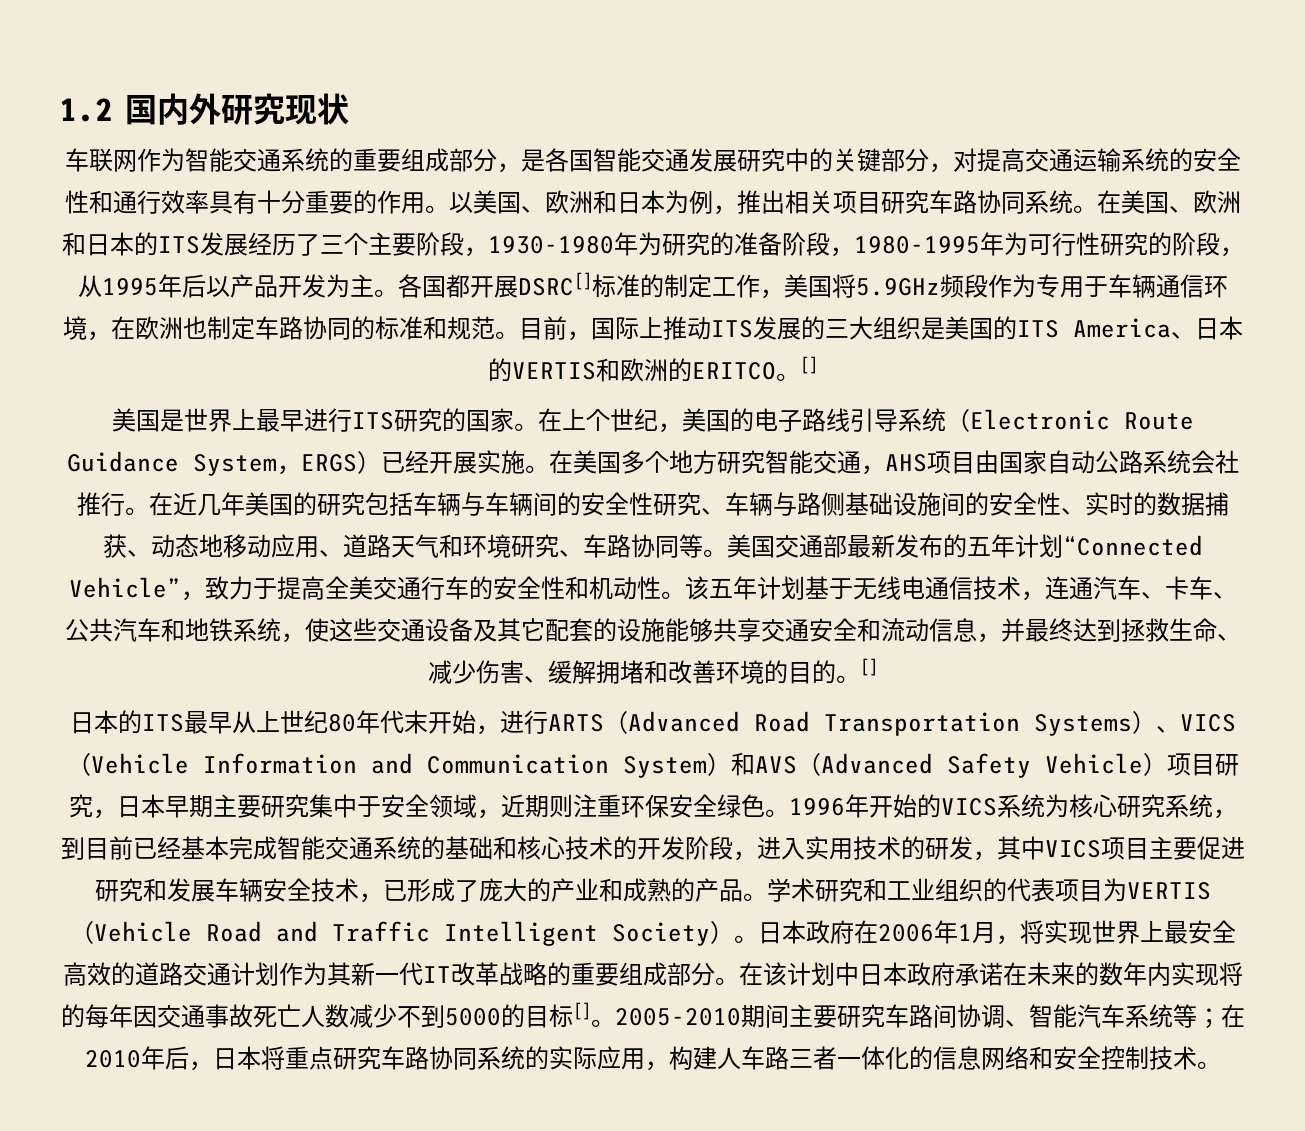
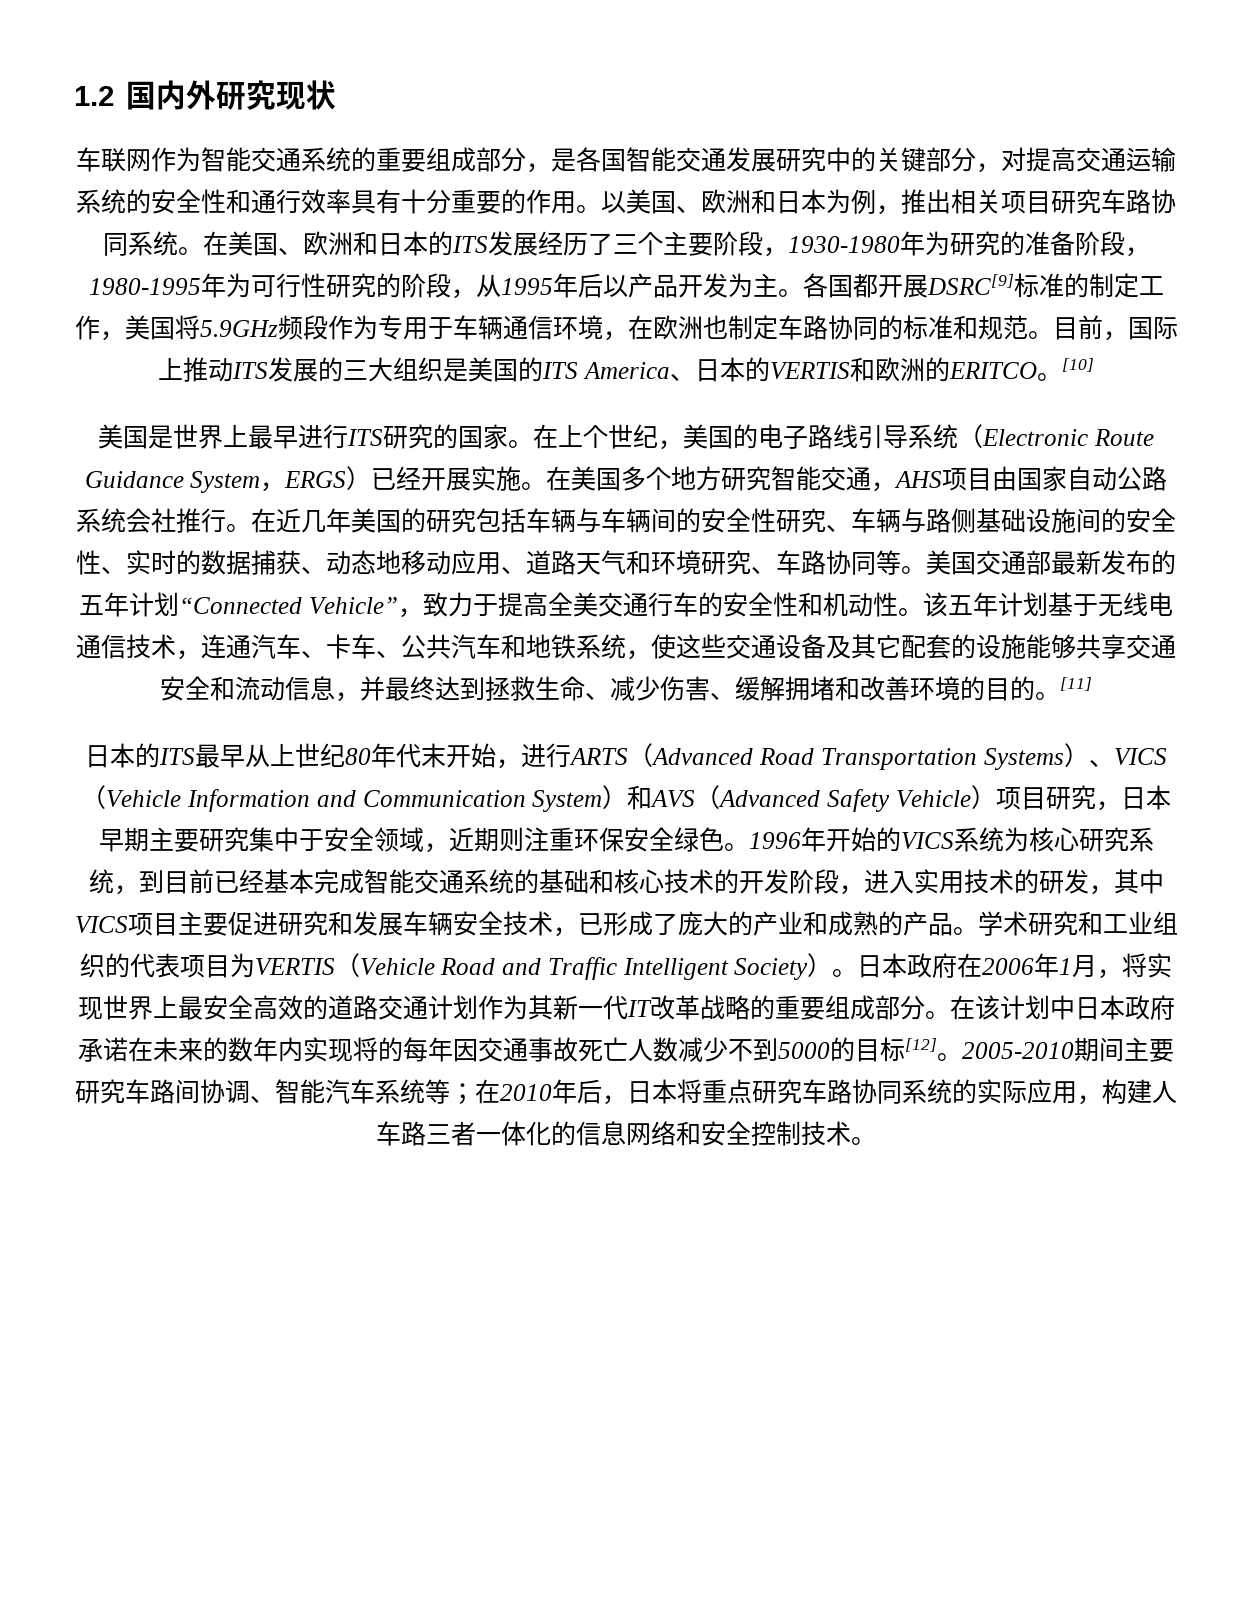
- 各国都开展DSRC[]标准的制定工作，美国将5.9GHz频段作为专用于车辆通信环境，在欧洲也制定车路协同的标准和规范。
+ 各国都开展DSRC[9]标准的制定工作，美国将5.9GHz频段作为专用于车辆通信环境，在欧洲也制定车路协同的标准和规范。
- 目前，国际上推动ITS发展的三大组织是美国的ITS America、日本的VERTIS和欧洲的ERITCO。[]
+ 目前，国际上推动ITS发展的三大组织是美国的ITS America、日本的VERTIS和欧洲的ERITCO。[10]
- 该五年计划基于无线电通信技术，连通汽车、卡车、公共汽车和地铁系统，使这些交通设备及其它配套的设施能够共享交通安全和流动信息，并最终达到拯救生命、减少伤害、缓解拥堵和改善环境的目的。[]
+ 该五年计划基于无线电通信技术，连通汽车、卡车、公共汽车和地铁系统，使这些交通设备及其它配套的设施能够共享交通安全和流动信息，并最终达到拯救生命、减少伤害、缓解拥堵和改善环境的目的。[11]
- 在该计划中日本政府承诺在未来的数年内实现将的每年因交通事故死亡人数减少不到5000的目标[]。
+ 在该计划中日本政府承诺在未来的数年内实现将的每年因交通事故死亡人数减少不到5000的目标[12]。

